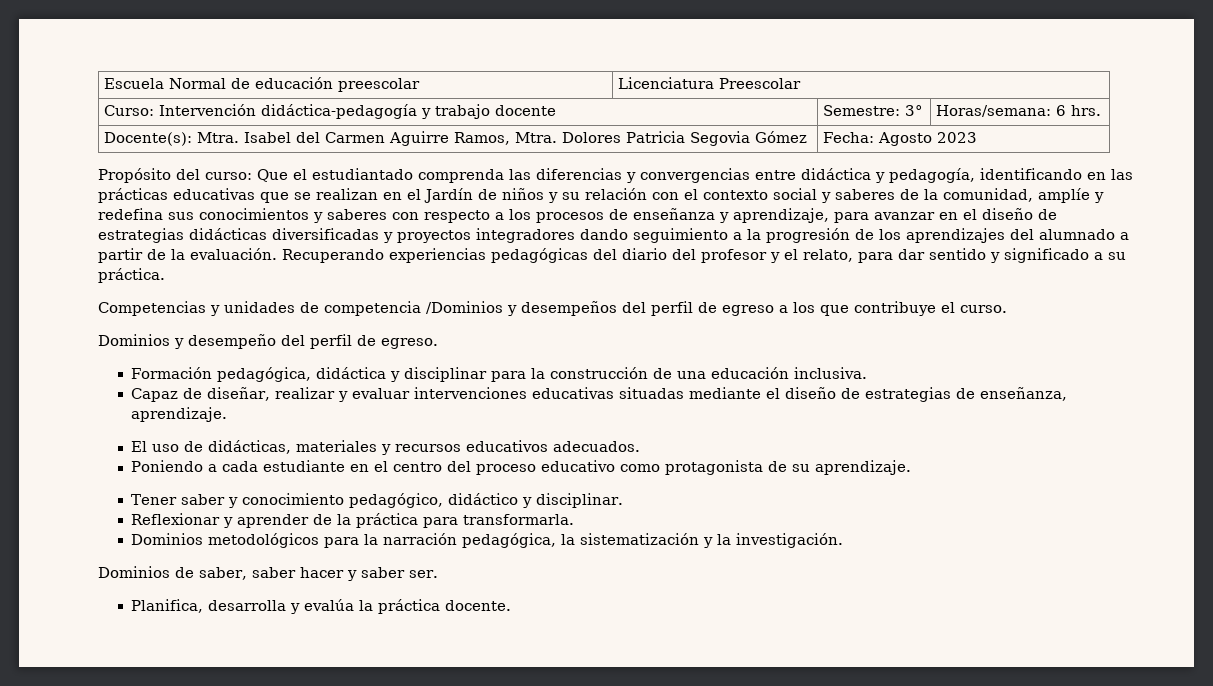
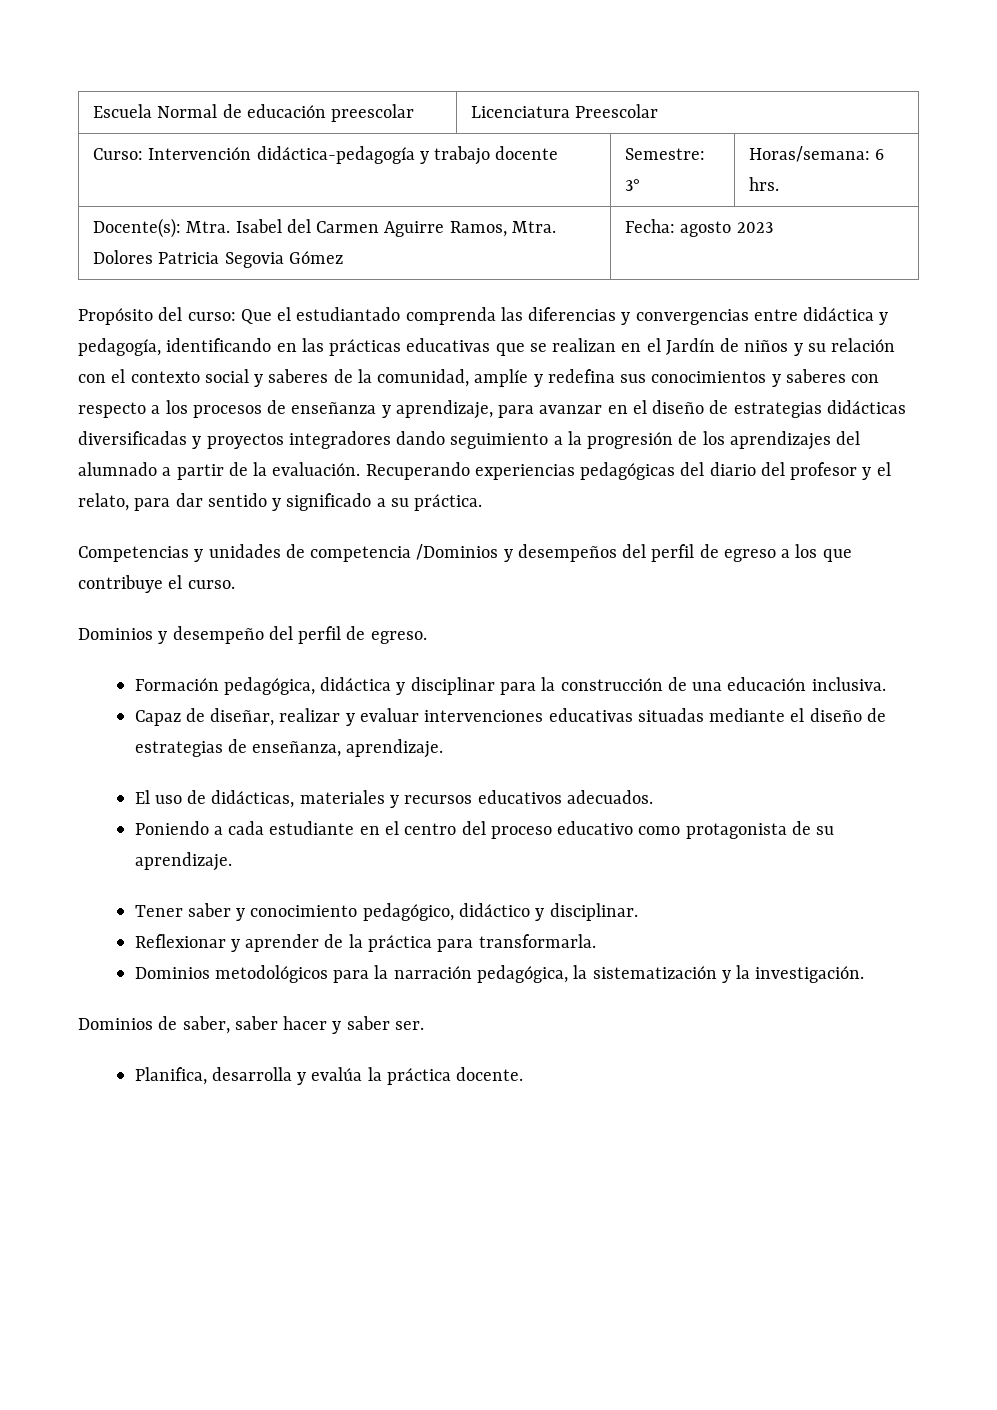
- Docente(s): Mtra. Isabel del Carmen Aguirre Ramos, Mtra. Dolores Patricia Segovia Gómez | Fecha: Agosto 2023
+ Docente(s): Mtra. Isabel del Carmen Aguirre Ramos, Mtra. Dolores Patricia Segovia Gómez | Fecha: agosto 2023

